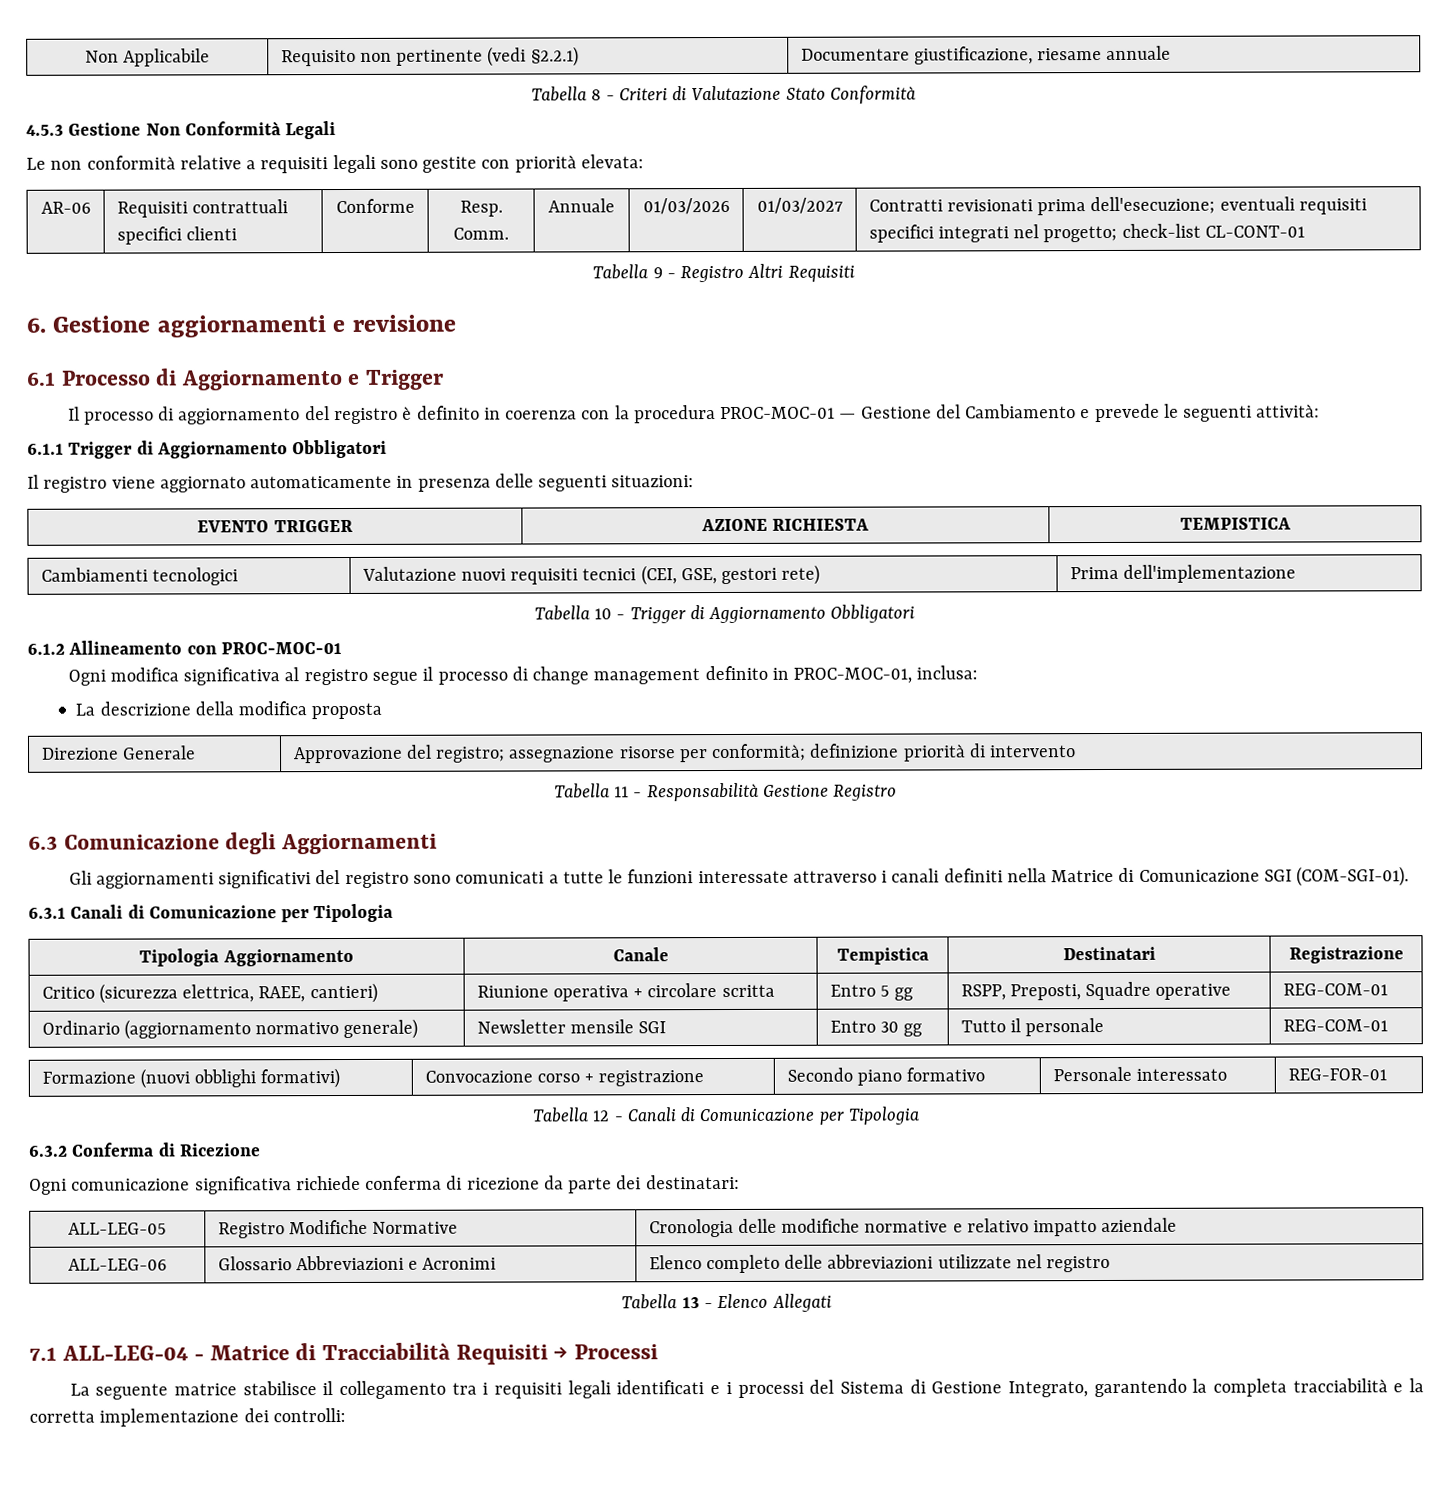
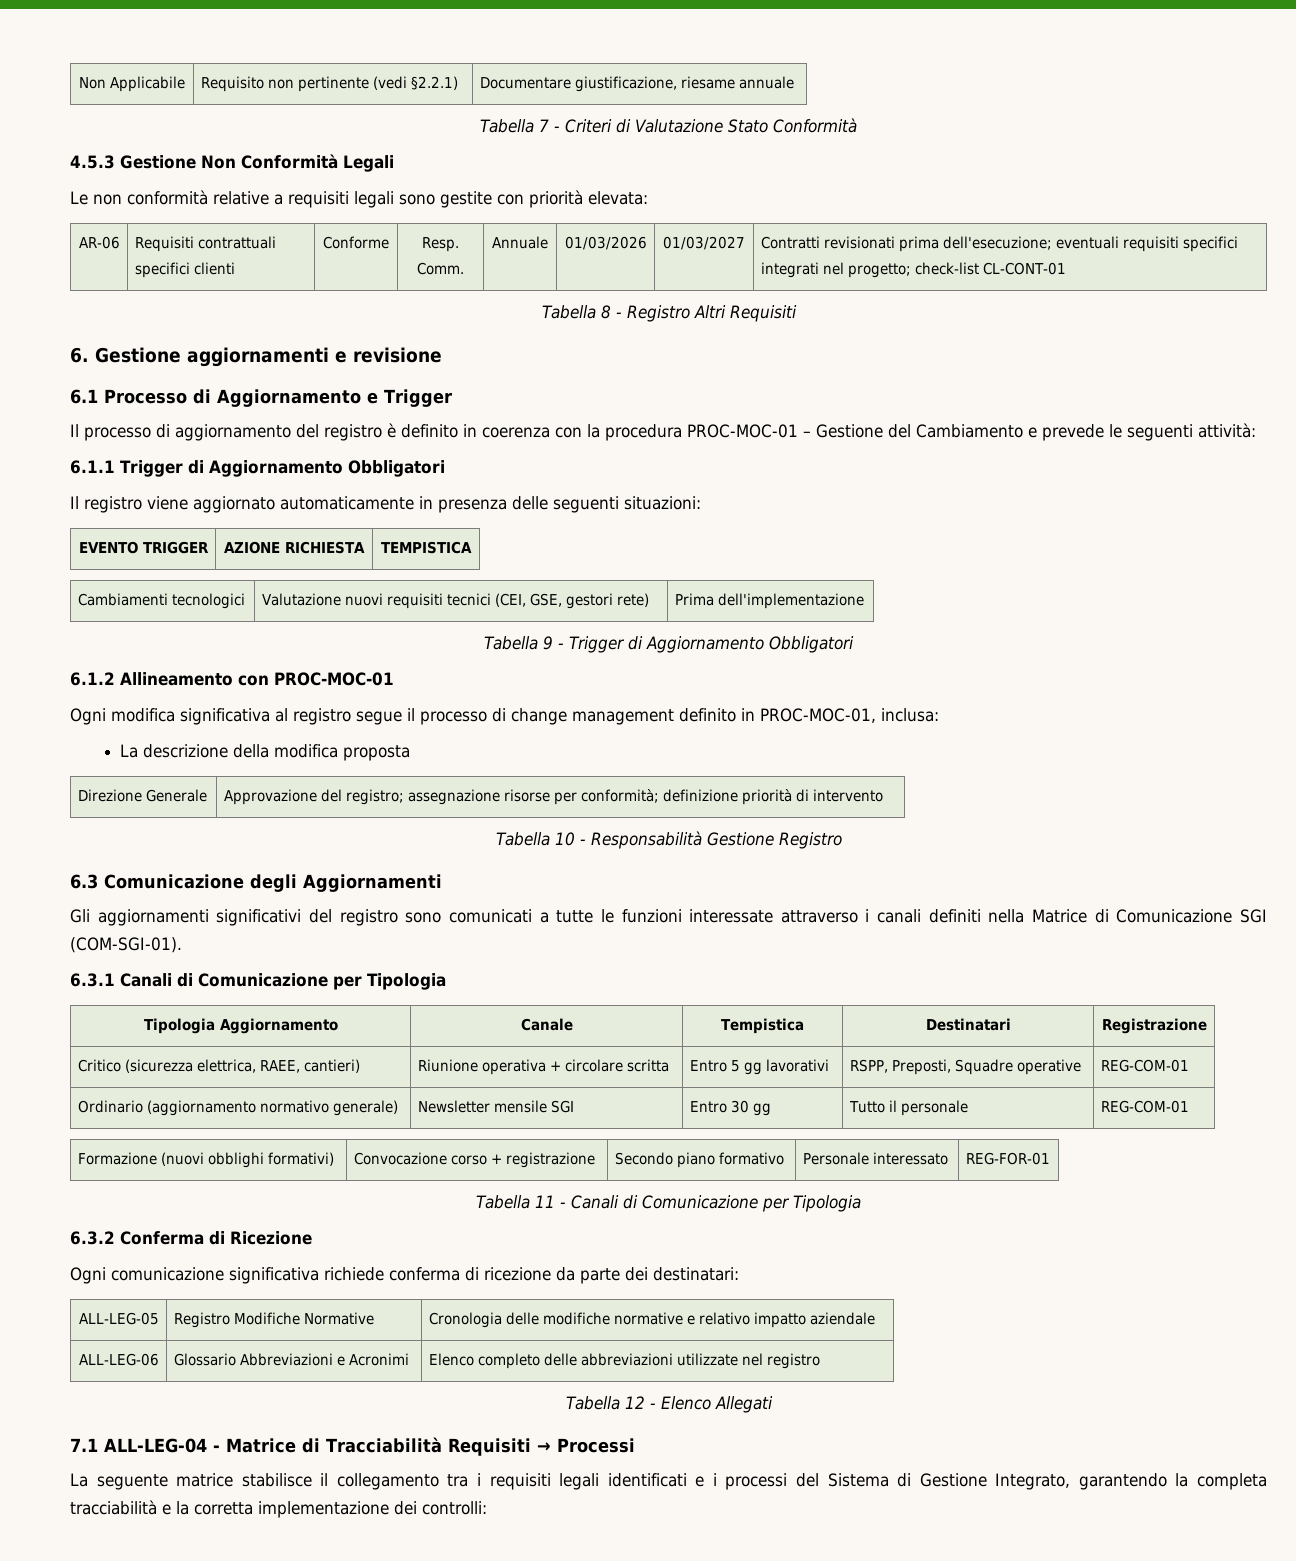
- Tabella 8 - Criteri di Valutazione Stato Conformità
+ Tabella 7 - Criteri di Valutazione Stato Conformità
- Tabella 9 - Registro Altri Requisiti
+ Tabella 8 - Registro Altri Requisiti
- Il processo di aggiornamento del registro è definito in coerenza con la procedura PROC-MOC-01 — Gestione del Cambiamento e prevede le seguenti attività:
+ Il processo di aggiornamento del registro è definito in coerenza con la procedura PROC-MOC-01 – Gestione del Cambiamento e prevede le seguenti attività:
- Tabella 10 - Trigger di Aggiornamento Obbligatori
+ Tabella 9 - Trigger di Aggiornamento Obbligatori
- Tabella 11 - Responsabilità Gestione Registro
+ Tabella 10 - Responsabilità Gestione Registro
- Critico (sicurezza elettrica, RAEE, cantieri) | Riunione operativa + circolare scritta | Entro 5 gg | RSPP, Preposti, Squadre operative | REG-COM-01
+ Critico (sicurezza elettrica, RAEE, cantieri) | Riunione operativa + circolare scritta | Entro 5 gg lavorativi | RSPP, Preposti, Squadre operative | REG-COM-01
- Tabella 12 - Canali di Comunicazione per Tipologia
+ Tabella 11 - Canali di Comunicazione per Tipologia
- Tabella 13 - Elenco Allegati
+ Tabella 12 - Elenco Allegati

